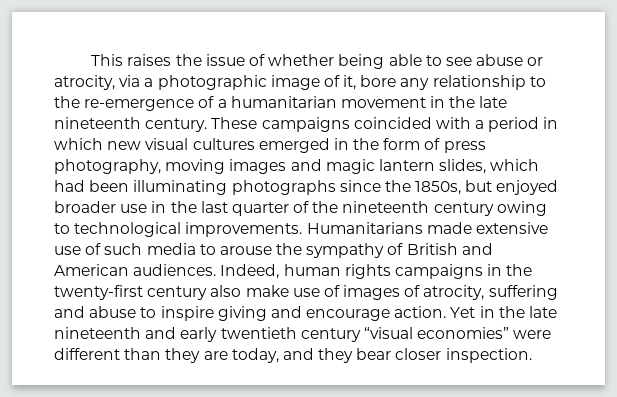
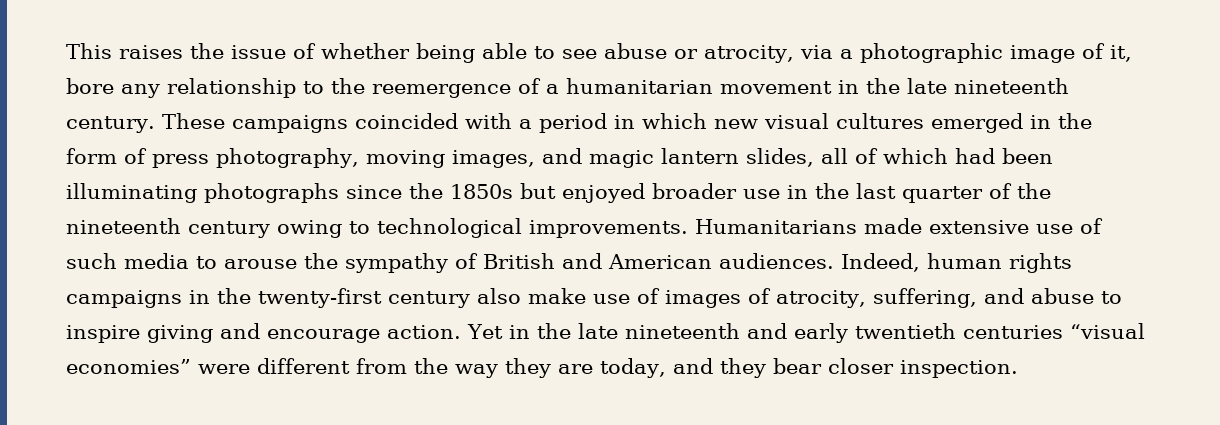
- This raises the issue of whether being able to see abuse or atrocity, via a photographic image of it, bore any relationship to the re-emergence of a humanitarian movement in the late nineteenth century.
+ This raises the issue of whether being able to see abuse or atrocity, via a photographic image of it, bore any relationship to the reemergence of a humanitarian movement in the late nineteenth century.
- These campaigns coincided with a period in which new visual cultures emerged in the form of press photography, moving images and magic lantern slides, which had been illuminating photographs since the 1850s, but enjoyed broader use in the last quarter of the nineteenth century owing to technological improvements.
+ These campaigns coincided with a period in which new visual cultures emerged in the form of press photography, moving images, and magic lantern slides, all of which had been illuminating photographs since the 1850s but enjoyed broader use in the last quarter of the nineteenth century owing to technological improvements.
- Indeed, human rights campaigns in the twenty-first century also make use of images of atrocity, suffering and abuse to inspire giving and encourage action.
+ Indeed, human rights campaigns in the twenty-first century also make use of images of atrocity, suffering, and abuse to inspire giving and encourage action.
- Yet in the late nineteenth and early twentieth century “visual economies” were different than they are today, and they bear closer inspection.
+ Yet in the late nineteenth and early twentieth centuries “visual economies” were different from the way they are today, and they bear closer inspection.

